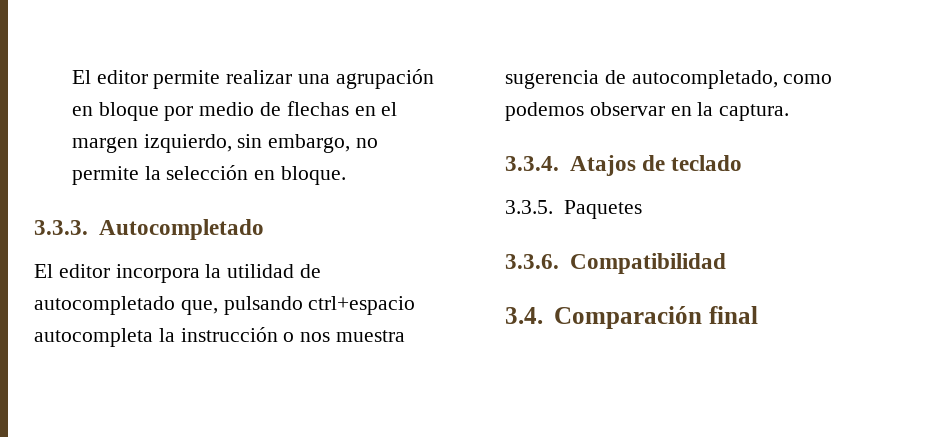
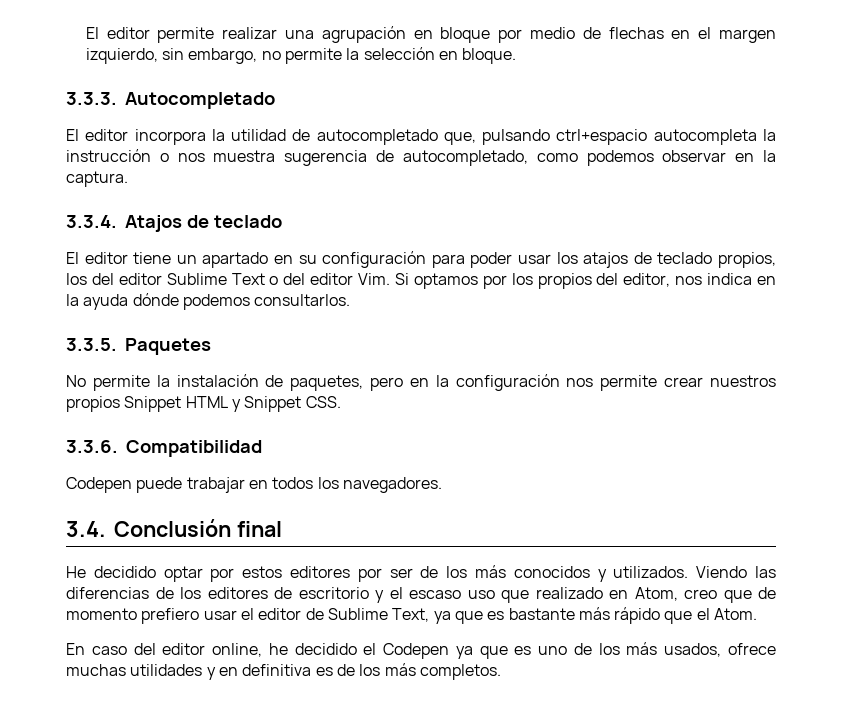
+ El editor tiene un apartado en su configuración para poder usar los atajos de teclado propios, los del editor Sublime Text o del editor Vim. Si optamos por los propios del editor, nos indica en la ayuda dónde podemos consultarlos.
  3.3.5. Paquetes
+ No permite la instalación de paquetes, pero en la configuración nos permite crear nuestros propios Snippet HTML y Snippet CSS.
  3.3.6. Compatibilidad
+ Codepen puede trabajar en todos los navegadores.
- 3.4. Comparación final
+ 3.4. Conclusión final
+ He decidido optar por estos editores por ser de los más conocidos y utilizados. Viendo las diferencias de los editores de escritorio y el escaso uso que realizado en Atom, creo que de momento prefiero usar el editor de Sublime Text, ya que es bastante más rápido que el Atom.
+ En caso del editor online, he decidido el Codepen ya que es uno de los más usados, ofrece muchas utilidades y en definitiva es de los más completos.

